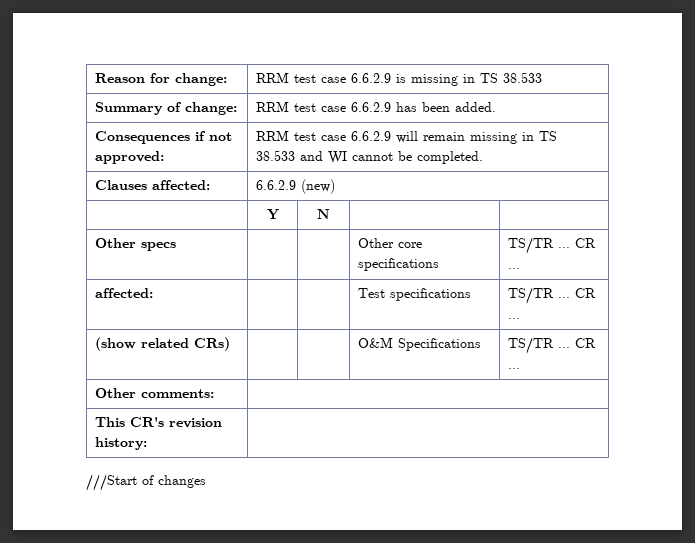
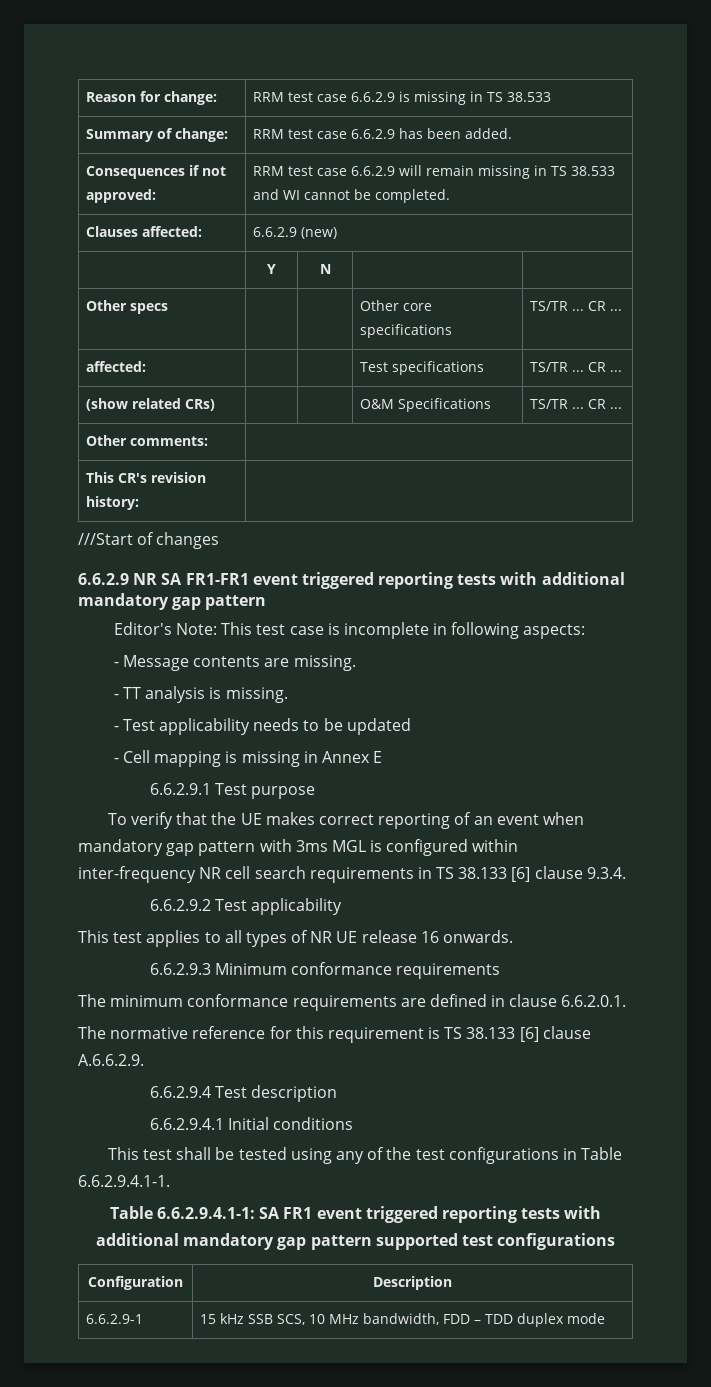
+ 6.6.2.9 NR SA FR1-FR1 event triggered reporting tests with additional mandatory gap pattern
+ Editor's Note: This test case is incomplete in following aspects:
+ - Message contents are missing.
+ - TT analysis is missing.
+ - Test applicability needs to be updated
+ - Cell mapping is missing in Annex E
+ 6.6.2.9.1 Test purpose
+ To verify that the UE makes correct reporting of an event when mandatory gap pattern with 3ms MGL is configured within inter-frequency NR cell search requirements in TS 38.133 [6] clause 9.3.4.
+ 6.6.2.9.2 Test applicability
+ This test applies to all types of NR UE release 16 onwards.
+ 6.6.2.9.3 Minimum conformance requirements
+ The minimum conformance requirements are defined in clause 6.6.2.0.1.
+ The normative reference for this requirement is TS 38.133 [6] clause A.6.6.2.9.
+ 6.6.2.9.4 Test description
+ 6.6.2.9.4.1 Initial conditions
+ This test shall be tested using any of the test configurations in Table 6.6.2.9.4.1-1.
+ Table 6.6.2.9.4.1-1: SA FR1 event triggered reporting tests with additional mandatory gap pattern supported test configurations
+ Configuration | Description
+ 6.6.2.9-1 | 15 kHz SSB SCS, 10 MHz bandwidth, FDD – TDD duplex mode

